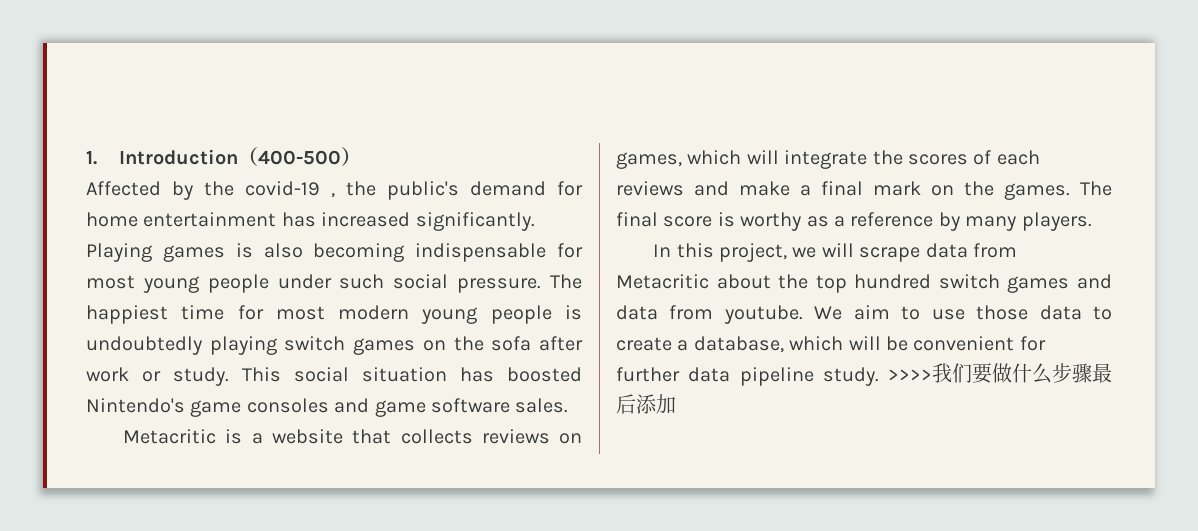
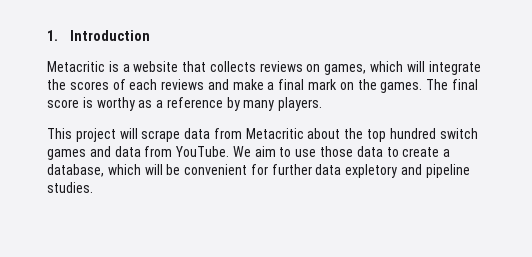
- 1. Introduction（400-500）
- Affected by the covid-19 , the public's demand for home entertainment has increased significantly. Playing games is also becoming indispensable for most young people under such social pressure. The happiest time for most modern young people is undoubtedly playing switch games on the sofa after work or study. This social situation has boosted Nintendo's game consoles and game software sales.
+ 1. Introduction
- In this project, we will scrape data from Metacritic about the top hundred switch games and data from youtube.
+ This project will scrape data from Metacritic about the top hundred switch games and data from YouTube.
- We aim to use those data to create a database, which will be convenient for further data pipeline study. >>>>我们要做什么步骤最后添加
+ We aim to use those data to create a database, which will be convenient for further data expletory and pipeline studies.

